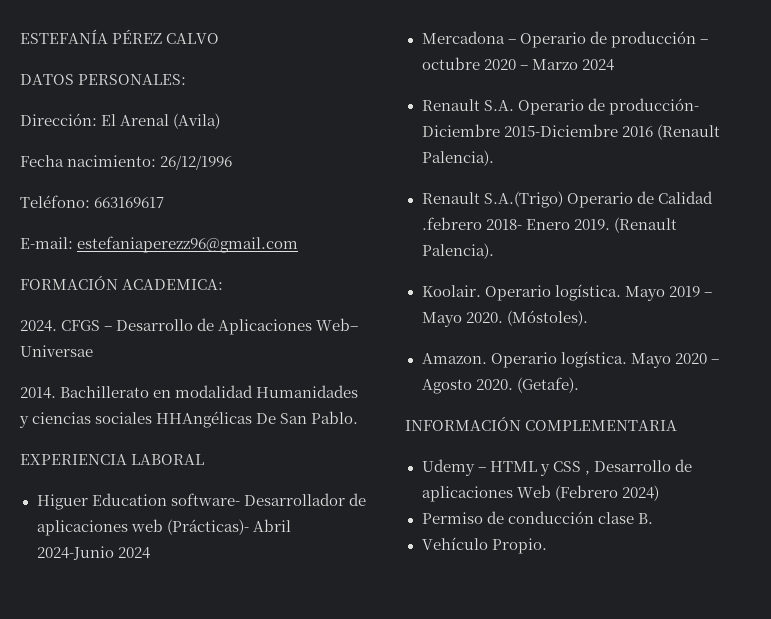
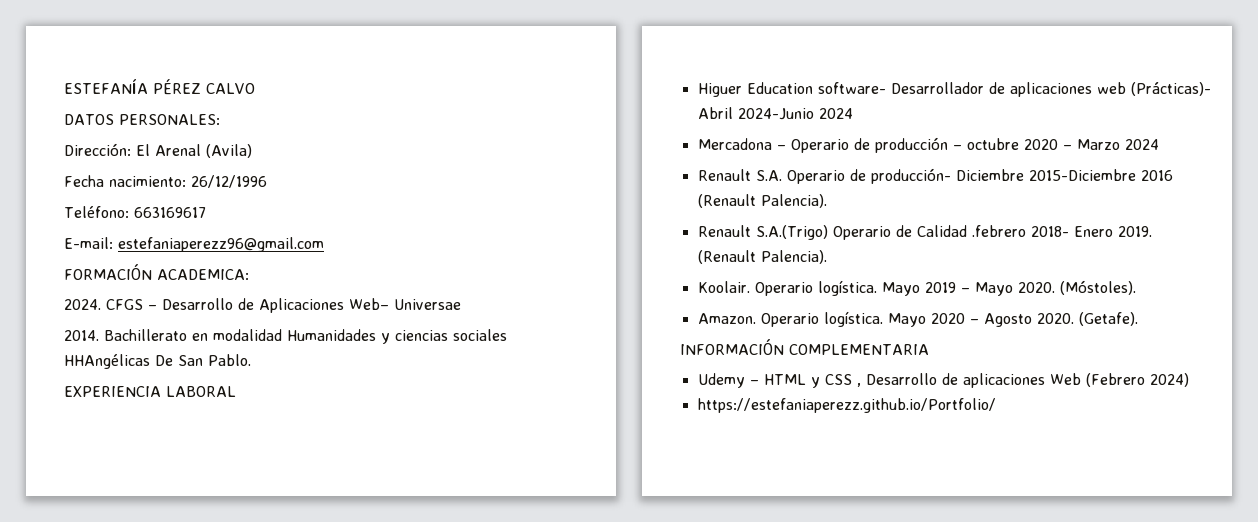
- Permiso de conducción clase B.
- Vehículo Propio.
+ https://estefaniaperezz.github.io/Portfolio/

